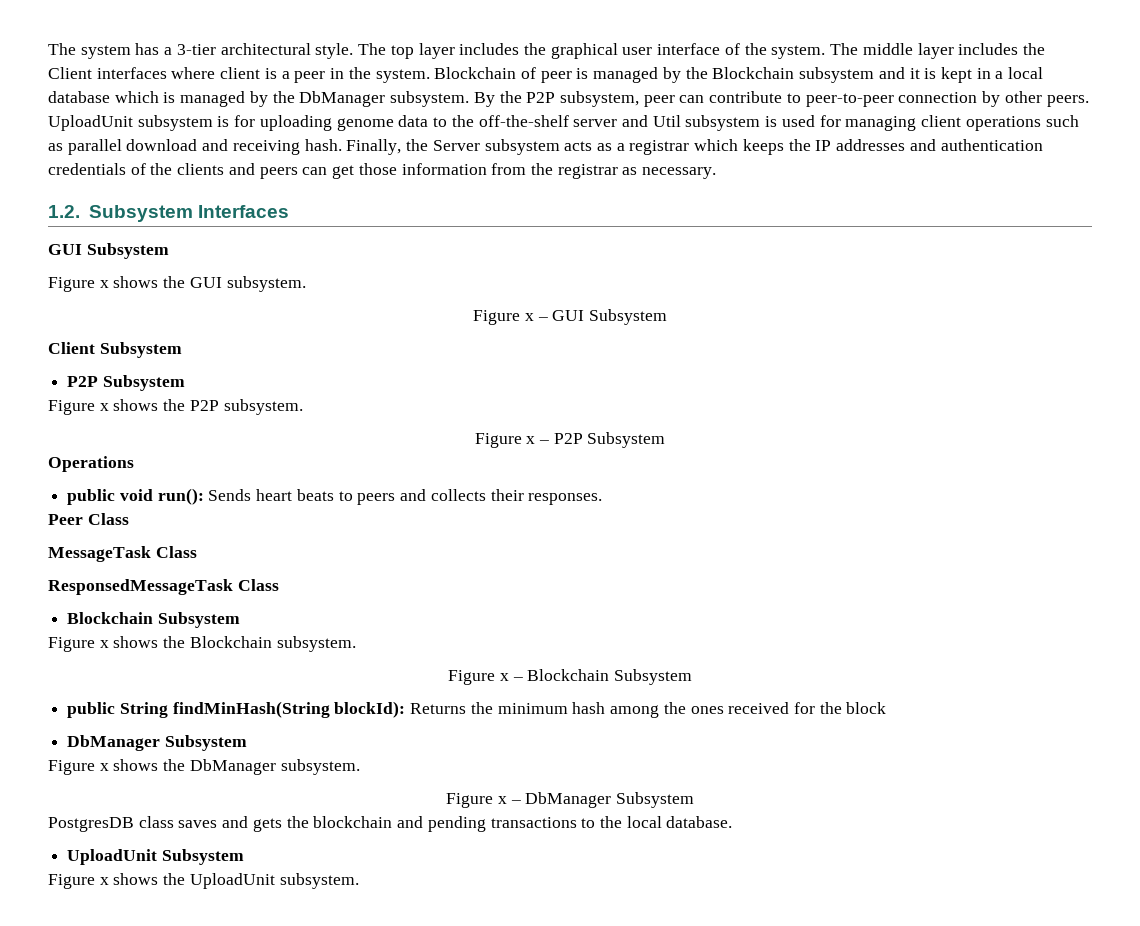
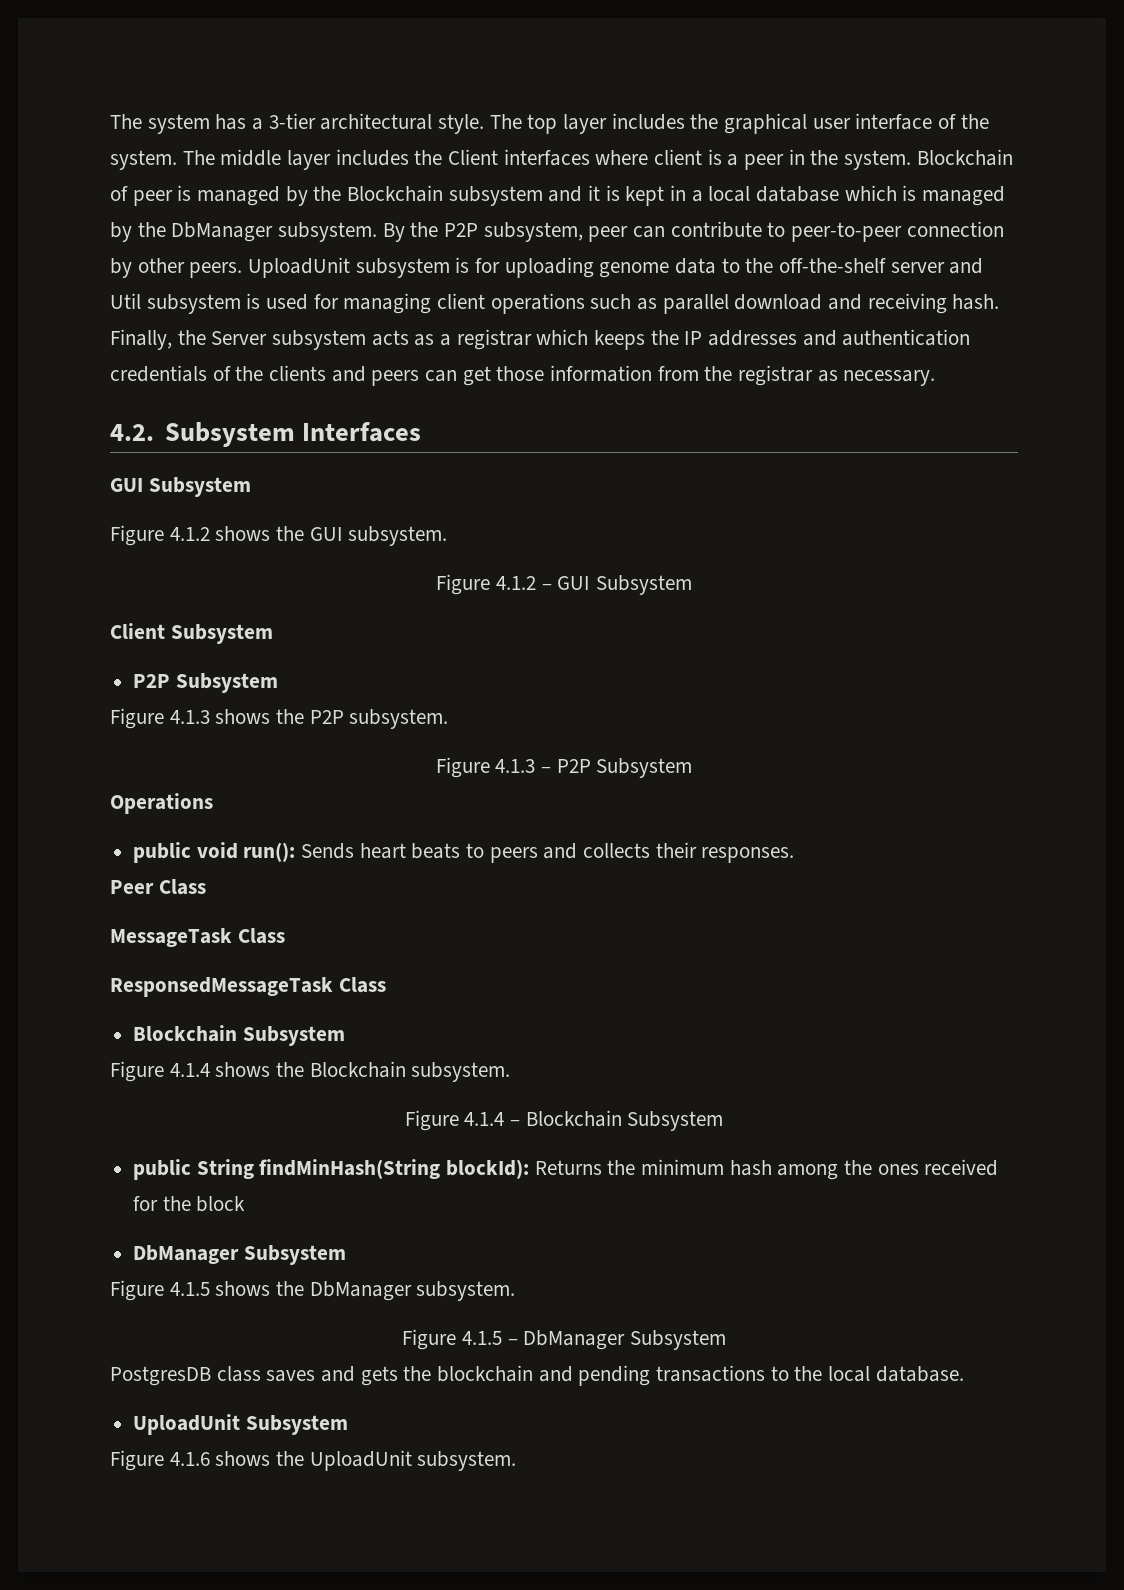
- 1.2. Subsystem Interfaces
+ 4.2. Subsystem Interfaces
- Figure x shows the GUI subsystem.
+ Figure 4.1.2 shows the GUI subsystem.
- Figure x – GUI Subsystem
+ Figure 4.1.2 – GUI Subsystem
- Figure x shows the P2P subsystem.
+ Figure 4.1.3 shows the P2P subsystem.
- Figure x – P2P Subsystem
+ Figure 4.1.3 – P2P Subsystem
- Figure x shows the Blockchain subsystem.
+ Figure 4.1.4 shows the Blockchain subsystem.
- Figure x – Blockchain Subsystem
+ Figure 4.1.4 – Blockchain Subsystem
- Figure x shows the DbManager subsystem.
+ Figure 4.1.5 shows the DbManager subsystem.
- Figure x – DbManager Subsystem
+ Figure 4.1.5 – DbManager Subsystem
- Figure x shows the UploadUnit subsystem.
+ Figure 4.1.6 shows the UploadUnit subsystem.

